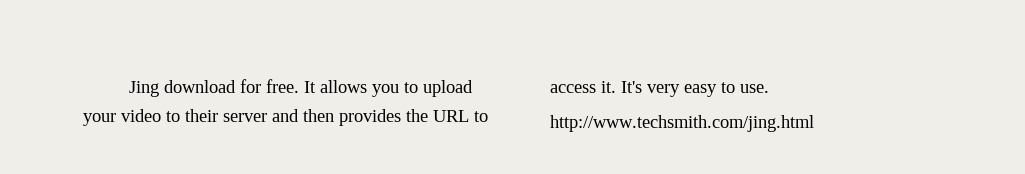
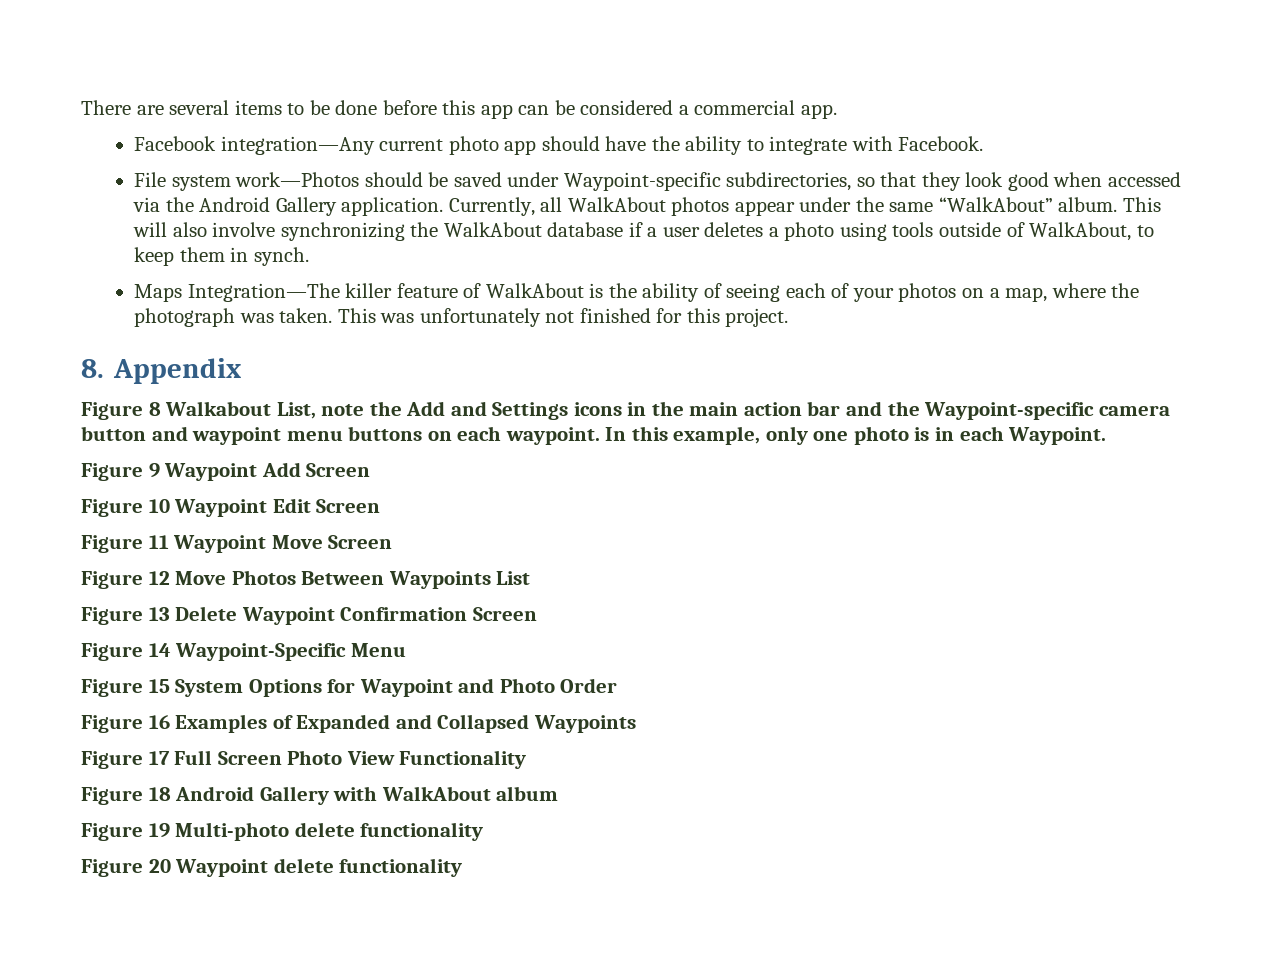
- Jing download for free. It allows you to upload your video to their server and then provides the URL to access it. It's very easy to use.
- http://www.techsmith.com/jing.html
+ There are several items to be done before this app can be considered a commercial app.
+ Facebook integration—Any current photo app should have the ability to integrate with Facebook.
+ File system work—Photos should be saved under Waypoint-specific subdirectories, so that they look good when accessed via the Android Gallery application. Currently, all WalkAbout photos appear under the same “WalkAbout” album. This will also involve synchronizing the WalkAbout database if a user deletes a photo using tools outside of WalkAbout, to keep them in synch.
+ Maps Integration—The killer feature of WalkAbout is the ability of seeing each of your photos on a map, where the photograph was taken. This was unfortunately not finished for this project.
+ 8. Appendix
+ Figure 8 Walkabout List, note the Add and Settings icons in the main action bar and the Waypoint-specific camera button and waypoint menu buttons on each waypoint. In this example, only one photo is in each Waypoint.
+ Figure 9 Waypoint Add Screen
+ Figure 10 Waypoint Edit Screen
+ Figure 11 Waypoint Move Screen
+ Figure 12 Move Photos Between Waypoints List
+ Figure 13 Delete Waypoint Confirmation Screen
+ Figure 14 Waypoint-Specific Menu
+ Figure 15 System Options for Waypoint and Photo Order
+ Figure 16 Examples of Expanded and Collapsed Waypoints
+ Figure 17 Full Screen Photo View Functionality
+ Figure 18 Android Gallery with WalkAbout album
+ Figure 19 Multi-photo delete functionality
+ Figure 20 Waypoint delete functionality

